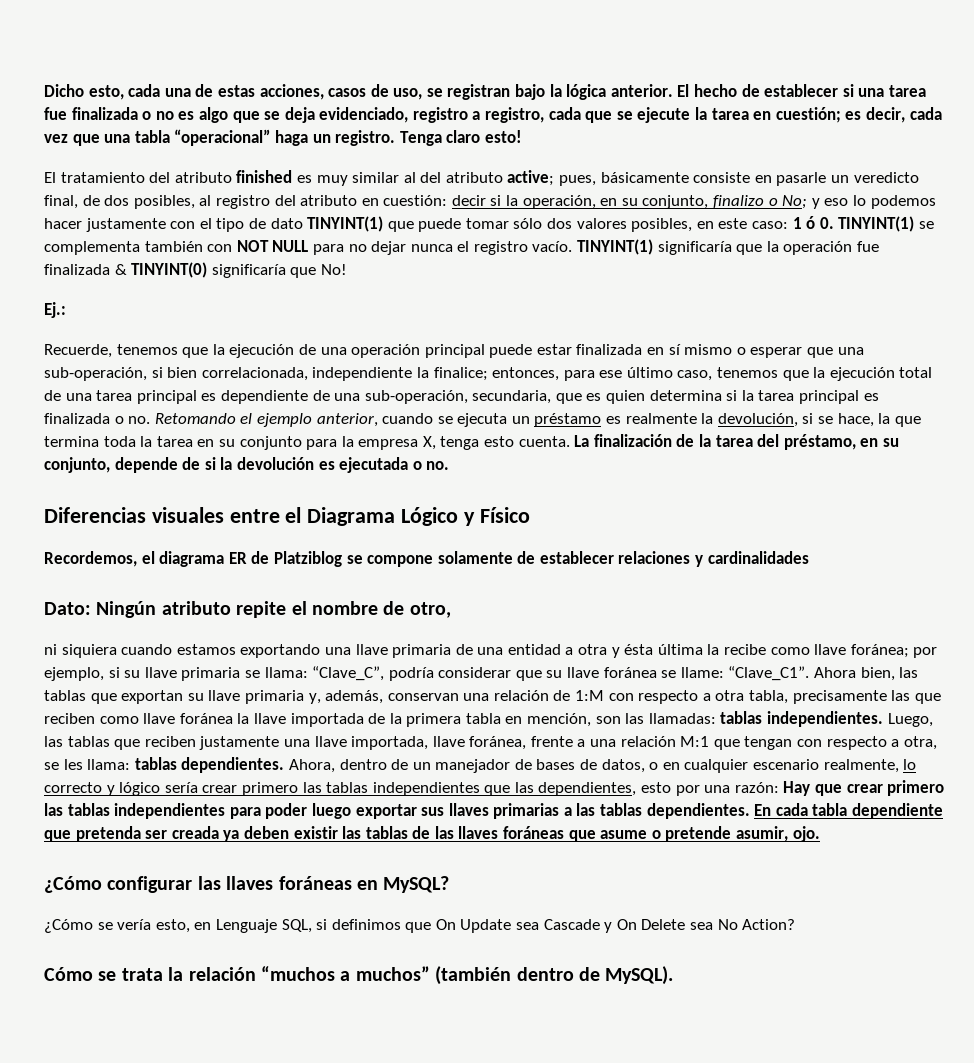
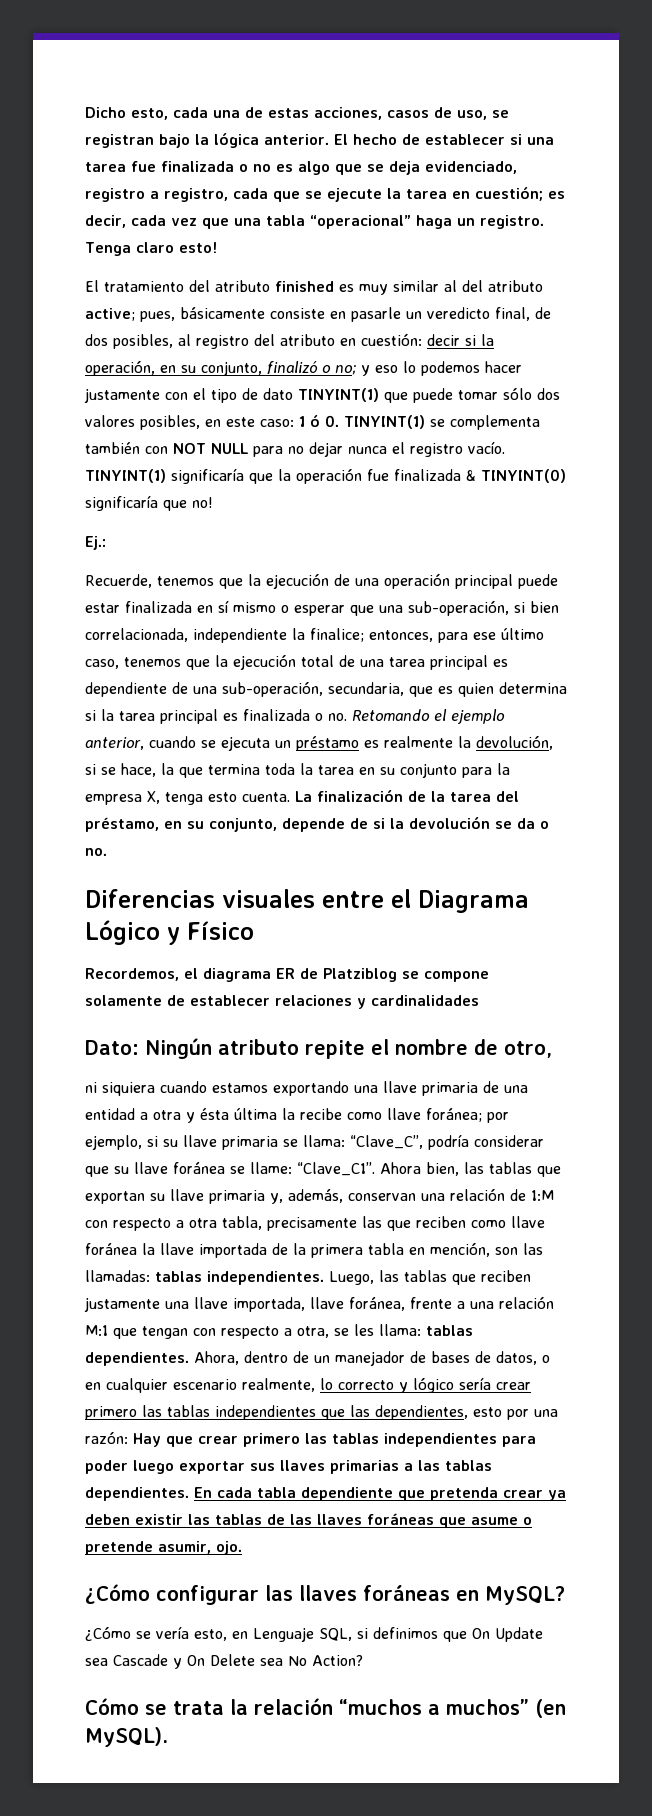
- decir si la operación, en su conjunto, finalizo o No;
+ decir si la operación, en su conjunto, finalizó o no;
- TINYINT(1) significaría que la operación fue finalizada & TINYINT(0) significaría que No!
+ TINYINT(1) significaría que la operación fue finalizada & TINYINT(0) significaría que no!
- La finalización de la tarea del préstamo, en su conjunto, depende de si la devolución es ejecutada o no.
+ La finalización de la tarea del préstamo, en su conjunto, depende de si la devolución se da o no.
- En cada tabla dependiente que pretenda ser creada ya deben existir las tablas de las llaves foráneas que asume o pretende asumir, ojo.
+ En cada tabla dependiente que pretenda crear ya deben existir las tablas de las llaves foráneas que asume o pretende asumir, ojo.
- Cómo se trata la relación “muchos a muchos” (también dentro de MySQL).
+ Cómo se trata la relación “muchos a muchos” (en MySQL).

